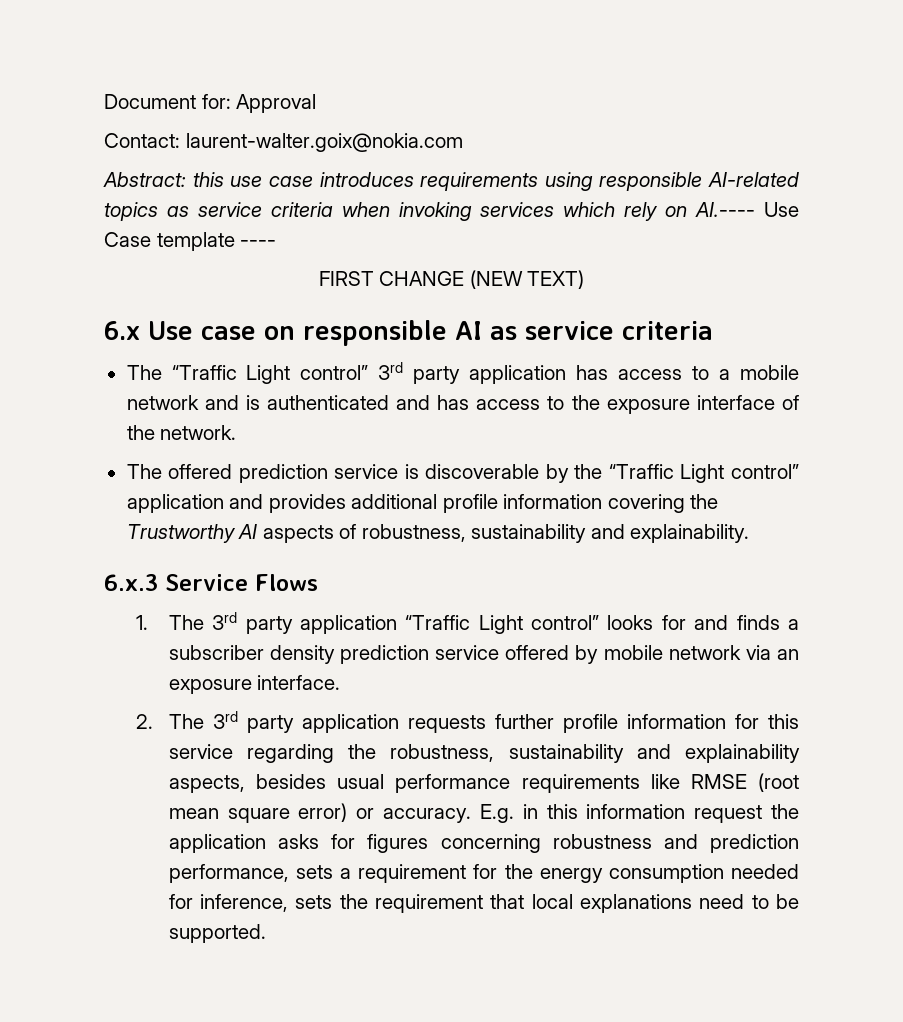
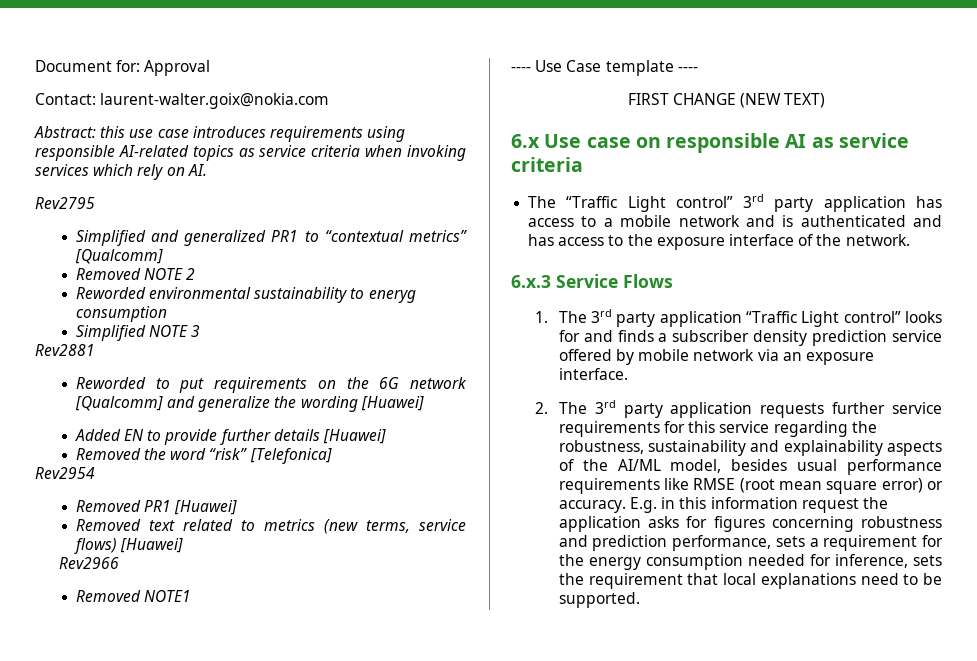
- Abstract: this use case introduces requirements using responsible AI-related topics as service criteria when invoking services which rely on AI.---- Use Case template ----
+ Abstract: this use case introduces requirements using responsible AI-related topics as service criteria when invoking services which rely on AI.
+ Rev2795
+ Simplified and generalized PR1 to “contextual metrics” [Qualcomm]
+ Removed NOTE 2
+ Reworded environmental sustainability to eneryg consumption
+ Simplified NOTE 3
+ Rev2881
+ Reworded to put requirements on the 6G network [Qualcomm] and generalize the wording [Huawei]
+ Added EN to provide further details [Huawei]
+ Removed the word “risk” [Telefonica]
+ Rev2954
+ Removed PR1 [Huawei]
+ Removed text related to metrics (new terms, service flows) [Huawei]
+ Rev2966
+ Removed NOTE1
+ ---- Use Case template ----
- The offered prediction service is discoverable by the “Traffic Light control” application and provides additional profile information covering the Trustworthy AI aspects of robustness, sustainability and explainability.
- 2. The 3rd party application requests further profile information for this service regarding the robustness, sustainability and explainability aspects, besides usual performance requirements like RMSE (root mean square error) or accuracy.
+ 2. The 3rd party application requests further service requirements for this service regarding the robustness, sustainability and explainability aspects of the AI/ML model, besides usual performance requirements like RMSE (root mean square error) or accuracy.

